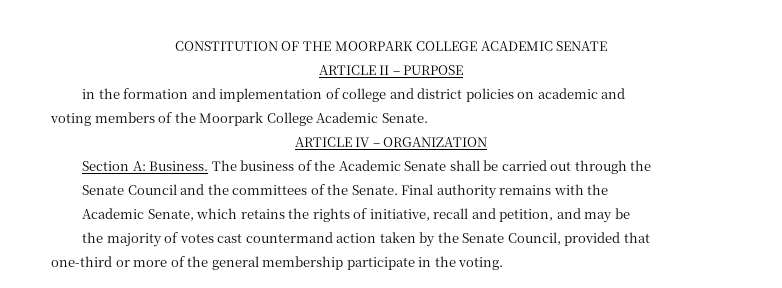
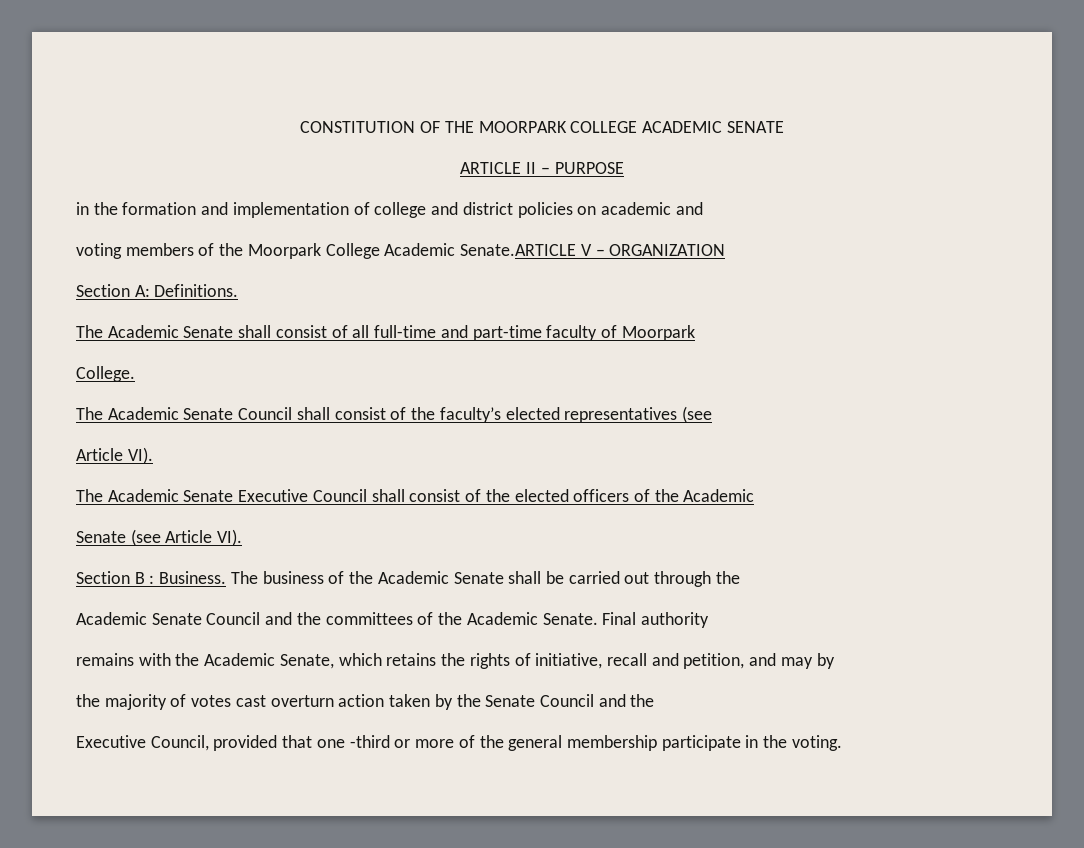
- voting members of the Moorpark College Academic Senate.
- ARTICLE IV – ORGANIZATION
+ voting members of the Moorpark College Academic Senate.ARTICLE V – ORGANIZATION
- Section A: Business.
+ Section A: Definitions.
+ The Academic Senate shall consist of all full-time and part-time faculty of Moorpark
+ College.
+ The Academic Senate Council shall consist of the faculty’s elected representatives (see
+ Article VI).
+ The Academic Senate Executive Council shall consist of the elected officers of the Academic
+ Senate (see Article VI).
+ Section B : Business.
- Senate Council and the committees of the Senate.
+ Academic Senate Council and the committees of the Academic Senate.
- Final authority remains with the
- Academic Senate, which retains the rights of initiative, recall and petition, and may be
+ Final authority
+ remains with the Academic Senate, which retains the rights of initiative, recall and petition, and may by
- the majority of votes cast countermand action taken by the Senate Council, provided that
- one-third or more of the general membership participate in the voting.
+ the majority of votes cast overturn action taken by the Senate Council and the
+ Executive Council, provided that one -third or more of the general membership participate in the voting.

